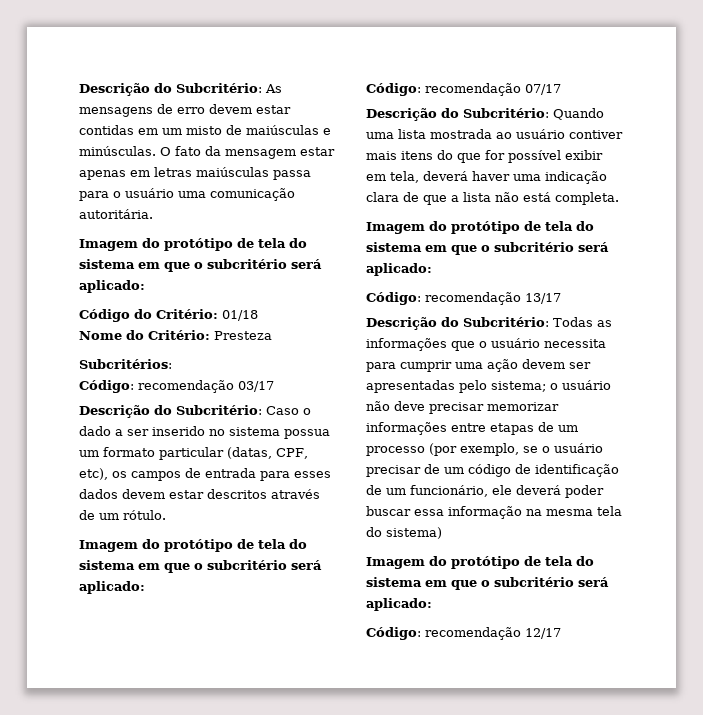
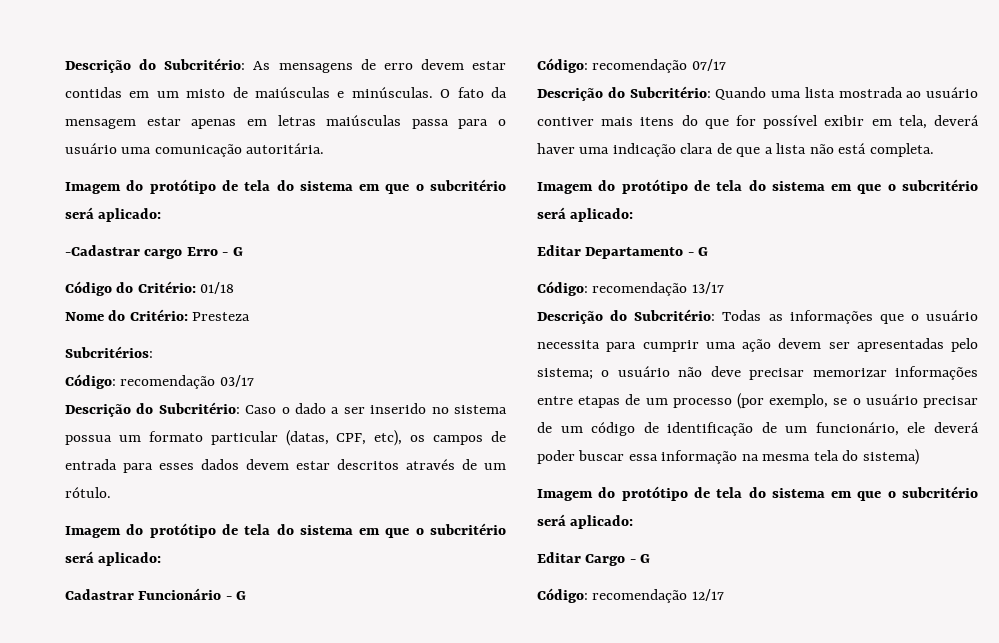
+ -Cadastrar cargo Erro - G
+ Cadastrar Funcionário - G
+ Editar Departamento - G
+ Editar Cargo - G

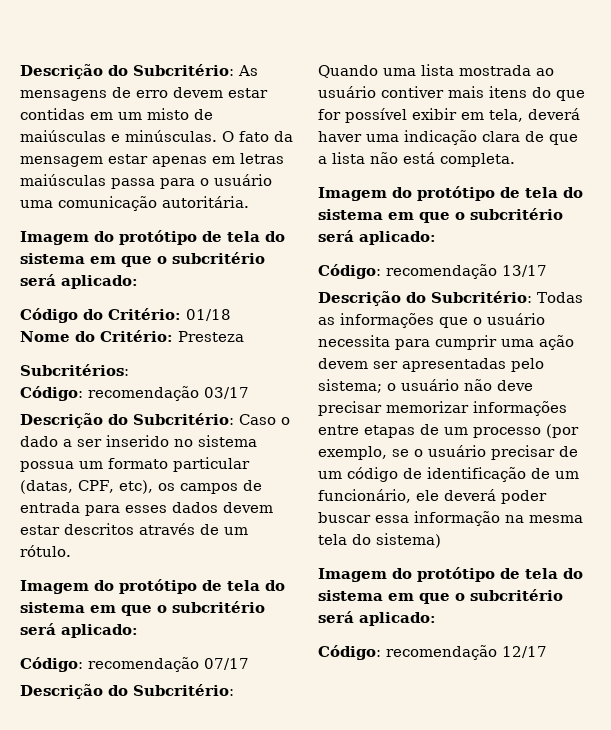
- -Cadastrar cargo Erro - G
- Cadastrar Funcionário - G
- Editar Departamento - G
- Editar Cargo - G

